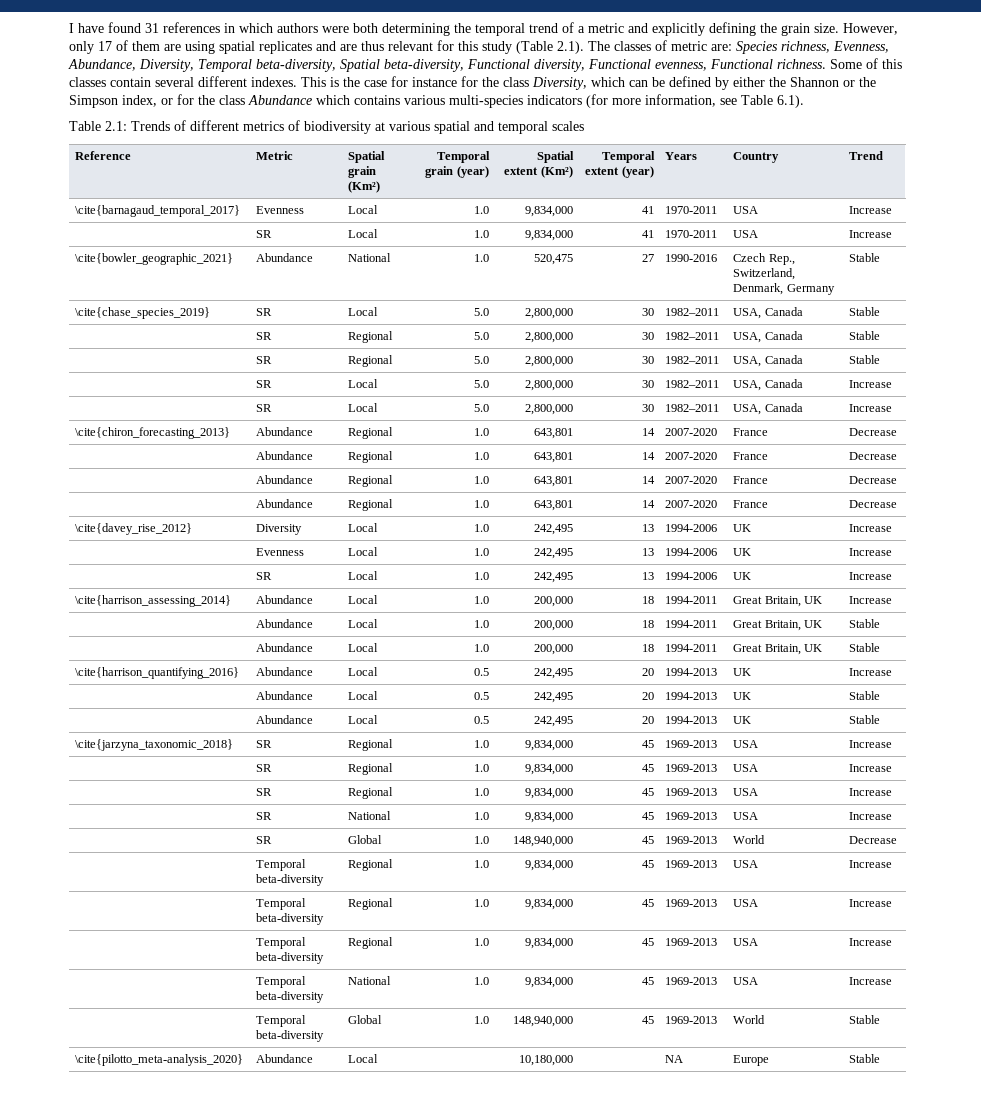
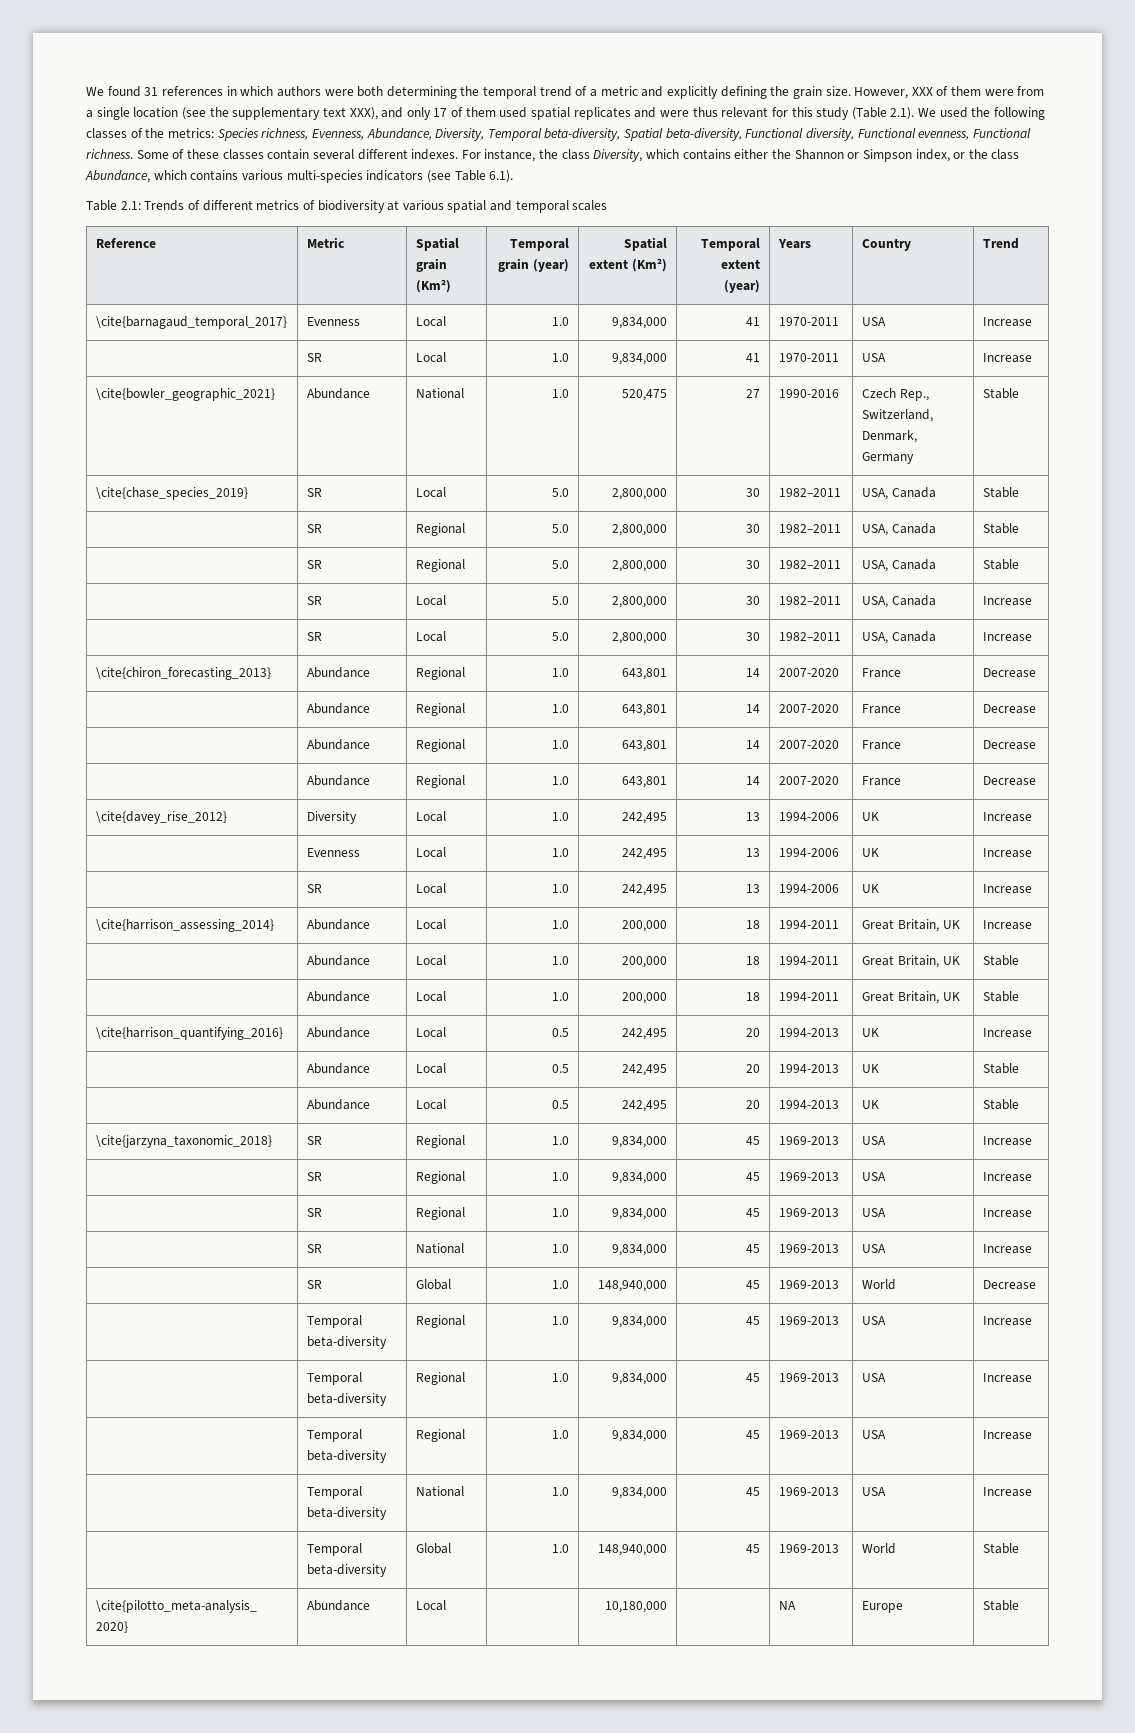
- I have found 31 references in which authors were both determining the temporal trend of a metric and explicitly defining the grain size.
+ We found 31 references in which authors were both determining the temporal trend of a metric and explicitly defining the grain size.
- However, only 17 of them are using spatial replicates and are thus relevant for this study (Table 2.1). The classes of metric are: Species richness, Evenness, Abundance, Diversity, Temporal beta-diversity, Spatial beta-diversity, Functional diversity, Functional evenness, Functional richness.
+ However, XXX of them were from a single location (see the supplementary text XXX), and only 17 of them used spatial replicates and were thus relevant for this study (Table 2.1). We used the following classes of the metrics: Species richness, Evenness, Abundance, Diversity, Temporal beta-diversity, Spatial beta-diversity, Functional diversity, Functional evenness, Functional richness.
- Some of this classes contain several different indexes.
+ Some of these classes contain several different indexes.
- This is the case for instance for the class Diversity, which can be defined by either the Shannon or the Simpson index, or for the class Abundance which contains various multi-species indicators (for more information, see Table 6.1).
+ For instance, the class Diversity, which contains either the Shannon or Simpson index, or the class Abundance, which contains various multi-species indicators (see Table 6.1).

